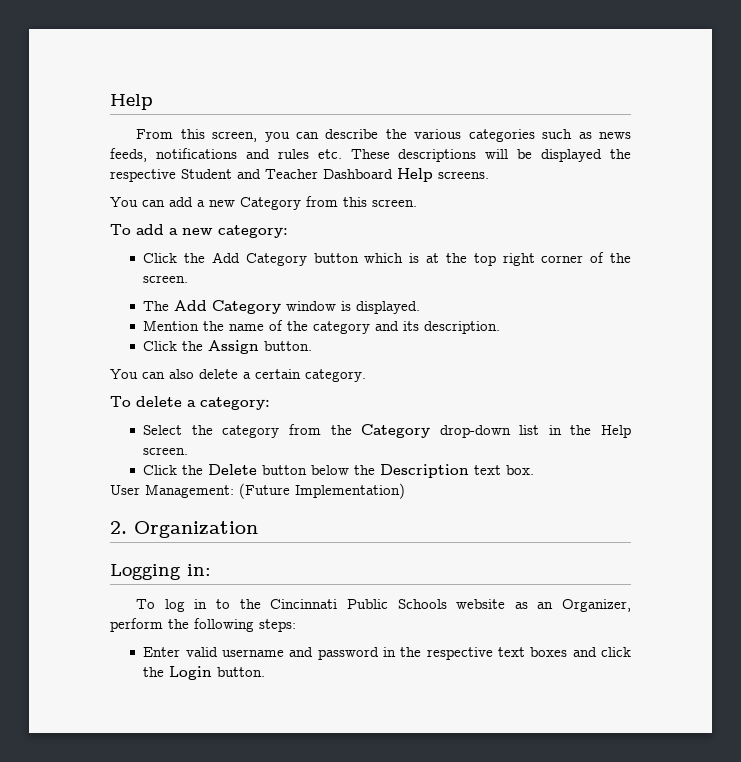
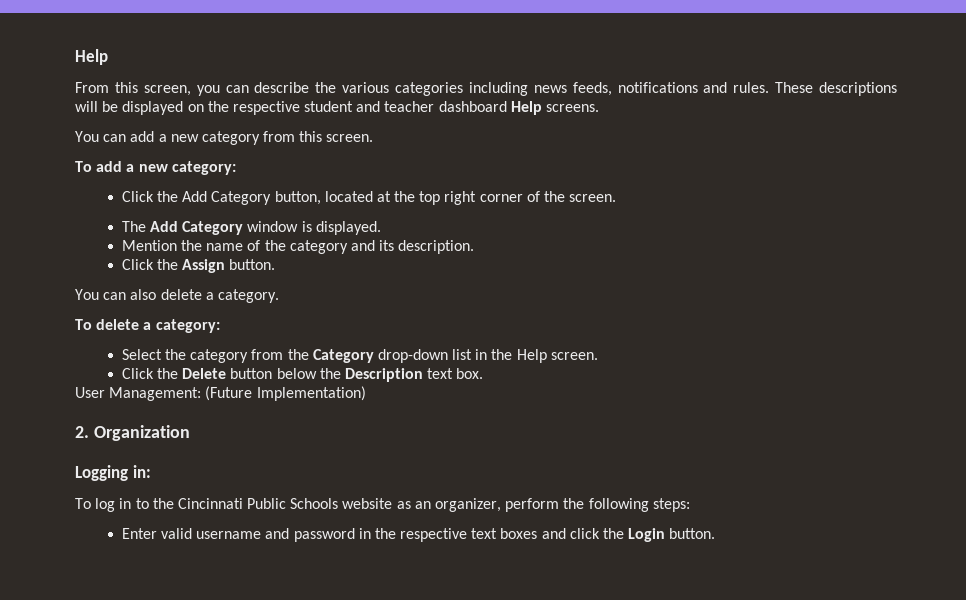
- From this screen, you can describe the various categories such as news feeds, notifications and rules etc. These descriptions will be displayed the respective Student and Teacher Dashboard Help screens.
+ From this screen, you can describe the various categories including news feeds, notifications and rules. These descriptions will be displayed on the respective student and teacher dashboard Help screens.
- You can add a new Category from this screen.
+ You can add a new category from this screen.
- Click the Add Category button which is at the top right corner of the screen.
+ Click the Add Category button, located at the top right corner of the screen.
- You can also delete a certain category.
+ You can also delete a category.
- To log in to the Cincinnati Public Schools website as an Organizer, perform the following steps:
+ To log in to the Cincinnati Public Schools website as an organizer, perform the following steps:

